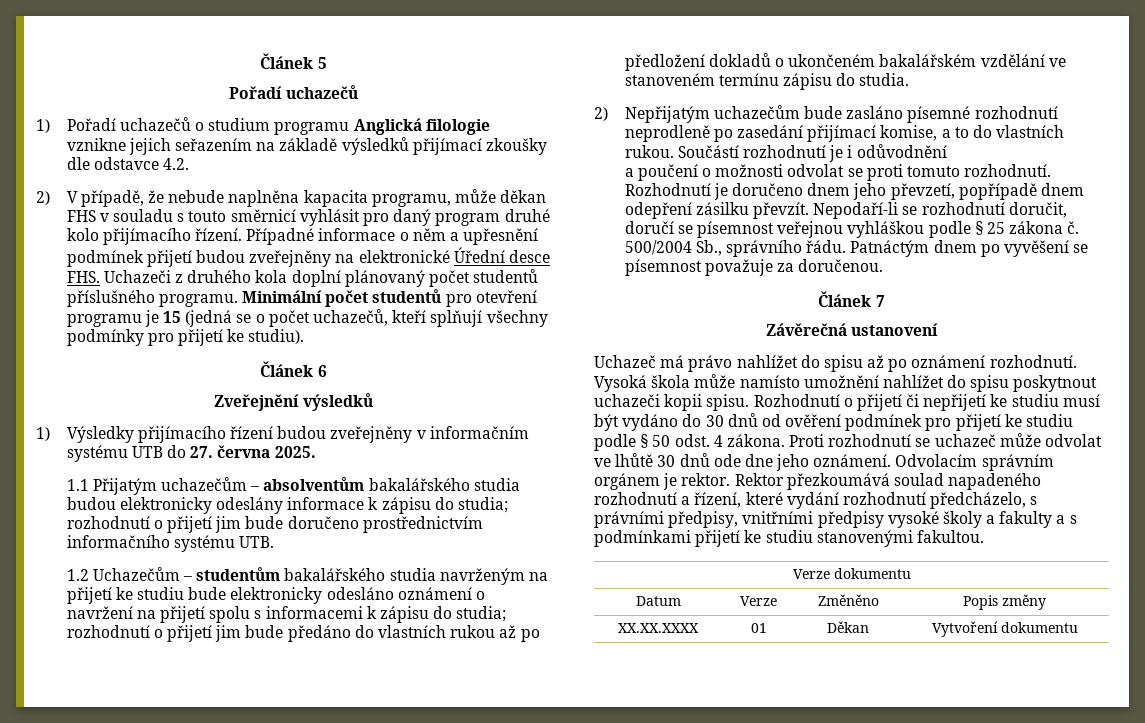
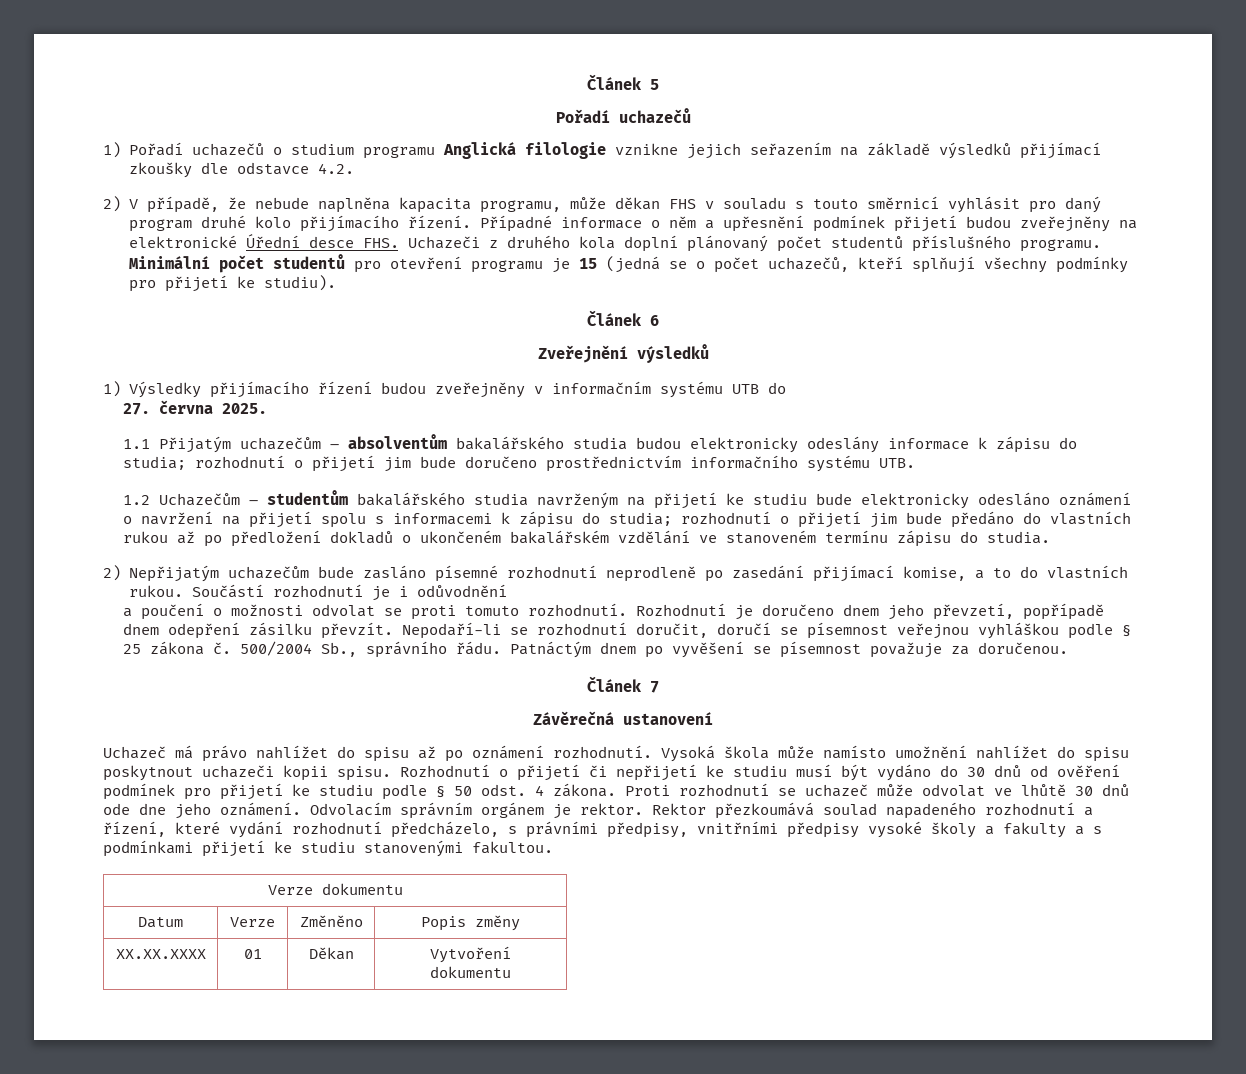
- 1) Výsledky přijímacího řízení budou zveřejněny v informačním systému UTB do 27. června 2025.
+ 1) Výsledky přijímacího řízení budou zveřejněny v informačním systému UTB do
+ 27. června 2025.

